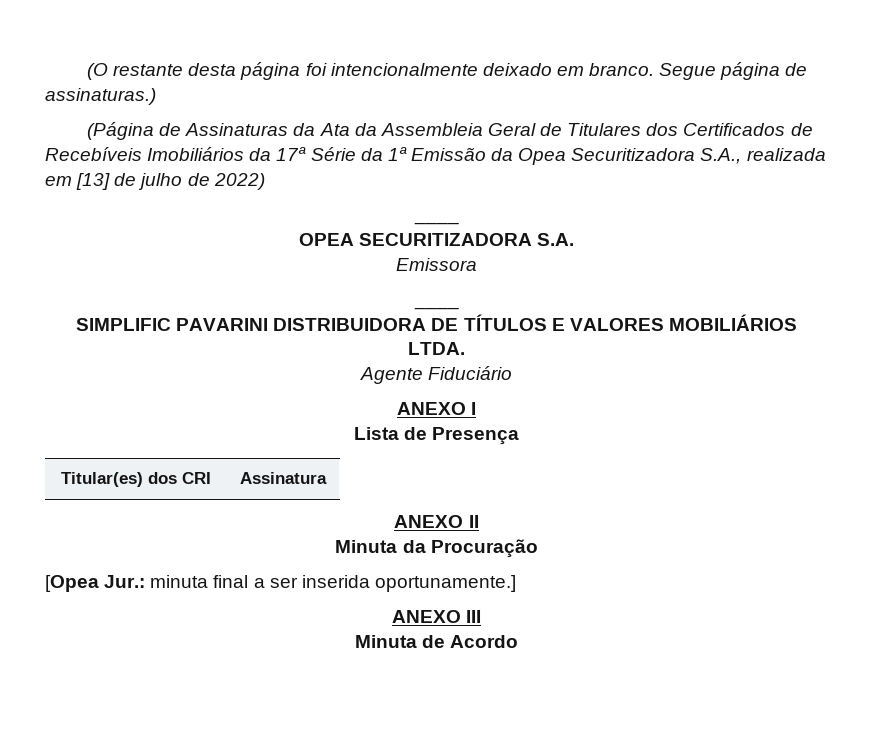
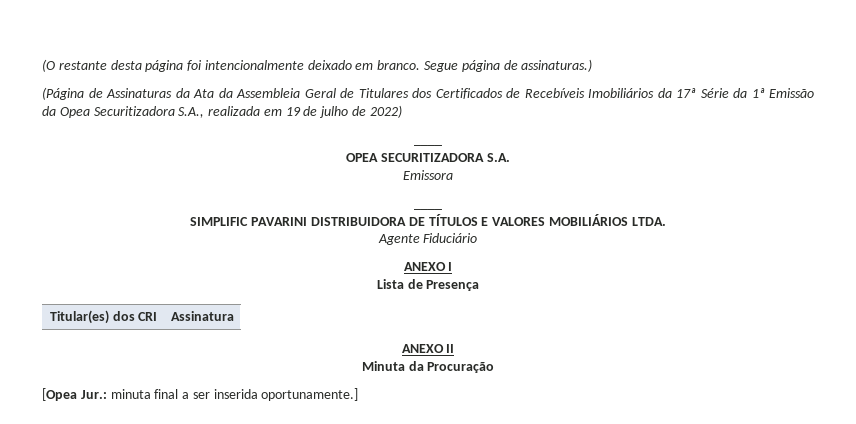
- (Página de Assinaturas da Ata da Assembleia Geral de Titulares dos Certificados de Recebíveis Imobiliários da 17ª Série da 1ª Emissão da Opea Securitizadora S.A., realizada em [13] de julho de 2022)
+ (Página de Assinaturas da Ata da Assembleia Geral de Titulares dos Certificados de Recebíveis Imobiliários da 17ª Série da 1ª Emissão da Opea Securitizadora S.A., realizada em 19 de julho de 2022)
- ANEXO III
- Minuta de Acordo

